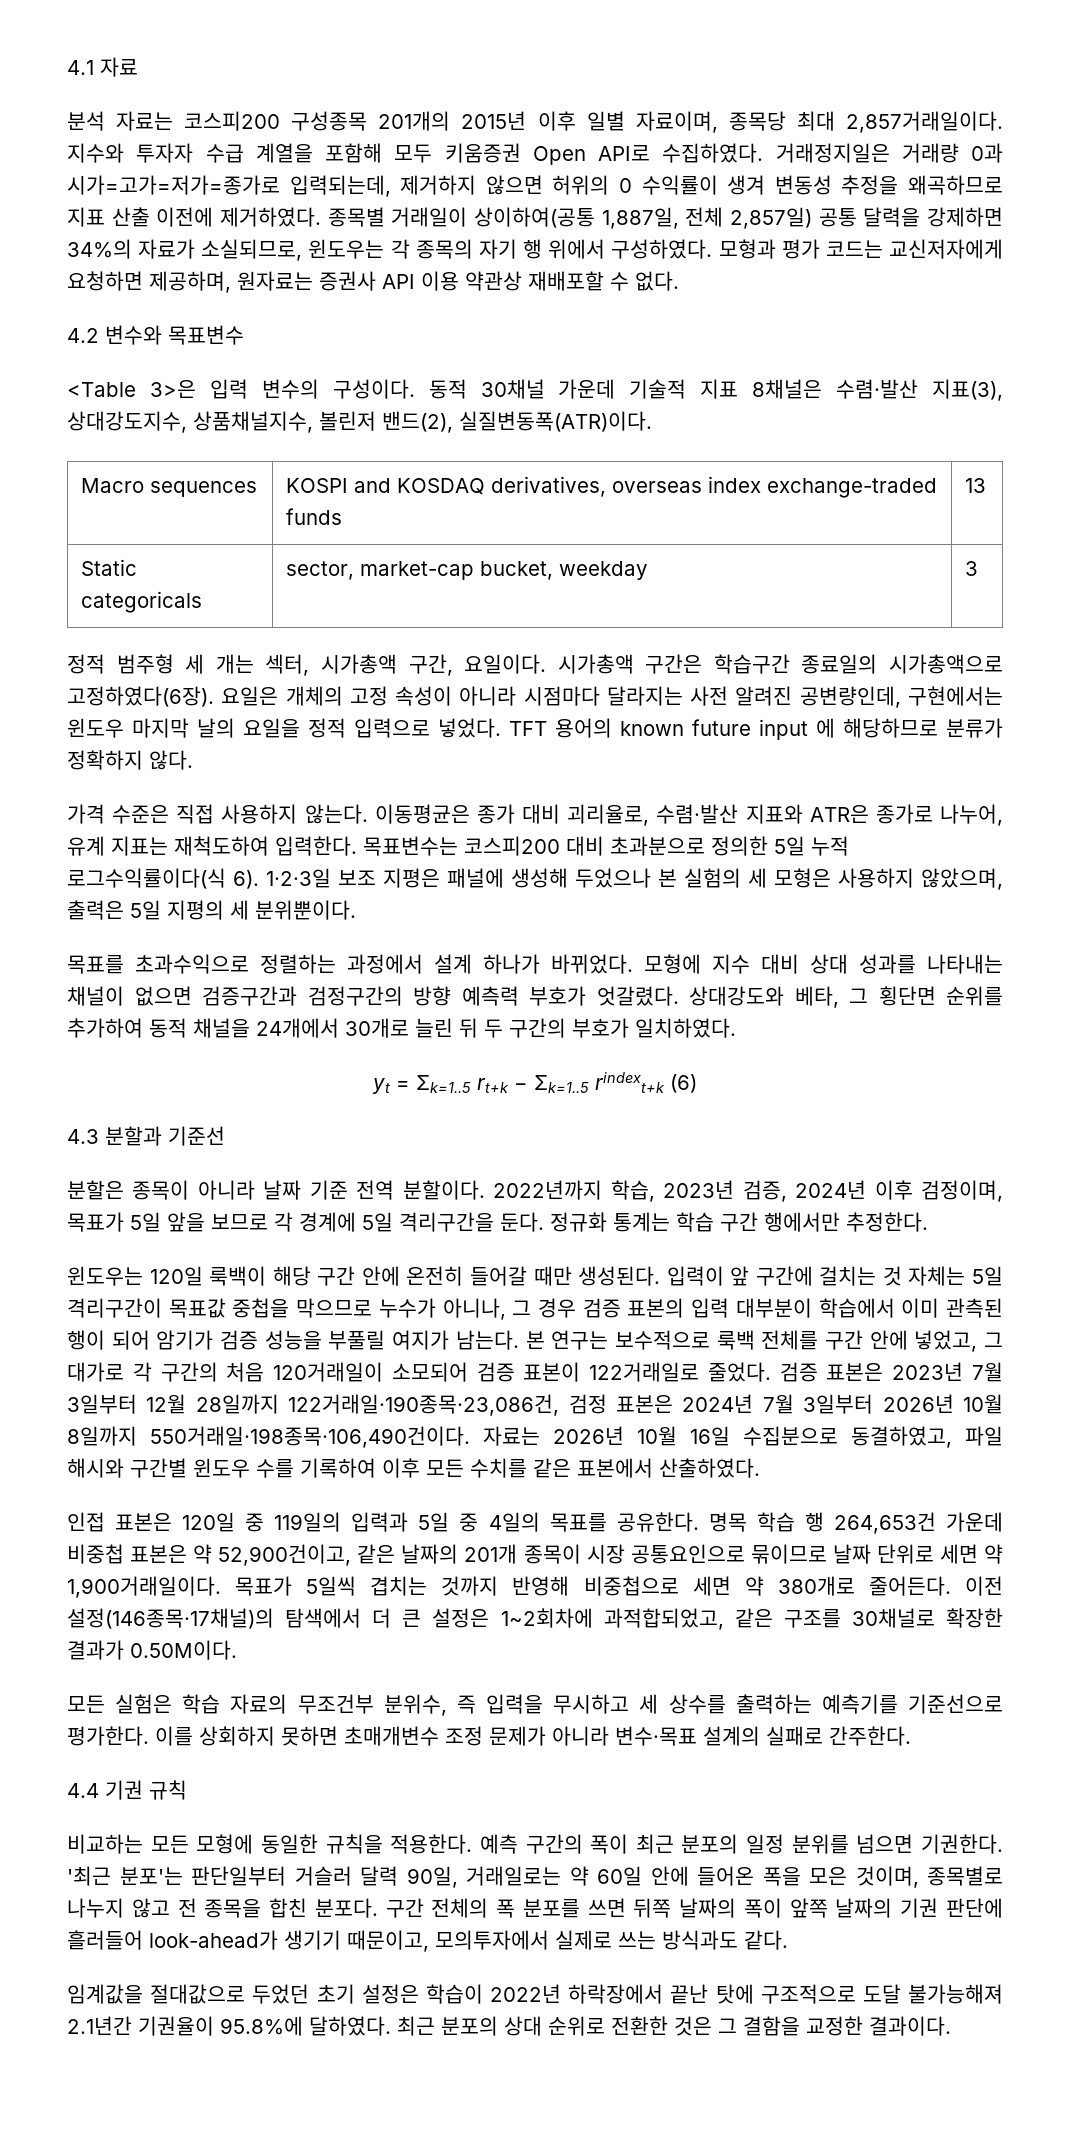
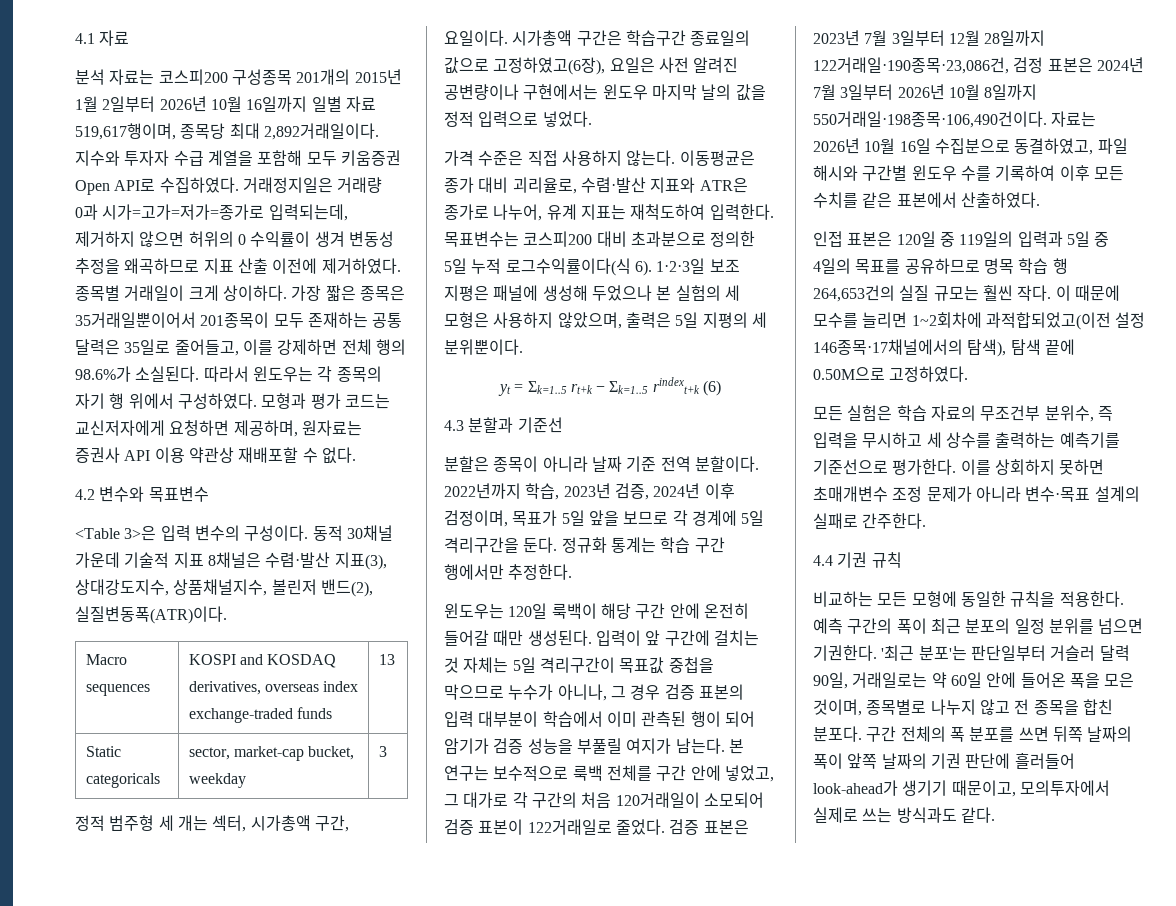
- 분석 자료는 코스피200 구성종목 201개의 2015년 이후 일별 자료이며, 종목당 최대 2,857거래일이다.
+ 분석 자료는 코스피200 구성종목 201개의 2015년 1월 2일부터 2026년 10월 16일까지 일별 자료 519,617행이며, 종목당 최대 2,892거래일이다.
- 종목별 거래일이 상이하여(공통 1,887일, 전체 2,857일) 공통 달력을 강제하면 34%의 자료가 소실되므로, 윈도우는 각 종목의 자기 행 위에서 구성하였다.
+ 종목별 거래일이 크게 상이하다. 가장 짧은 종목은 35거래일뿐이어서 201종목이 모두 존재하는 공통 달력은 35일로 줄어들고, 이를 강제하면 전체 행의 98.6%가 소실된다. 따라서 윈도우는 각 종목의 자기 행 위에서 구성하였다.
- 시가총액 구간은 학습구간 종료일의 시가총액으로 고정하였다(6장). 요일은 개체의 고정 속성이 아니라 시점마다 달라지는 사전 알려진 공변량인데, 구현에서는 윈도우 마지막 날의 요일을 정적 입력으로 넣었다. TFT 용어의 known future input 에 해당하므로 분류가 정확하지 않다.
+ 시가총액 구간은 학습구간 종료일의 값으로 고정하였고(6장), 요일은 사전 알려진 공변량이나 구현에서는 윈도우 마지막 날의 값을 정적 입력으로 넣었다.
- 목표를 초과수익으로 정렬하는 과정에서 설계 하나가 바뀌었다. 모형에 지수 대비 상대 성과를 나타내는 채널이 없으면 검증구간과 검정구간의 방향 예측력 부호가 엇갈렸다. 상대강도와 베타, 그 횡단면 순위를 추가하여 동적 채널을 24개에서 30개로 늘린 뒤 두 구간의 부호가 일치하였다.
- 인접 표본은 120일 중 119일의 입력과 5일 중 4일의 목표를 공유한다. 명목 학습 행 264,653건 가운데 비중첩 표본은 약 52,900건이고, 같은 날짜의 201개 종목이 시장 공통요인으로 묶이므로 날짜 단위로 세면 약 1,900거래일이다. 목표가 5일씩 겹치는 것까지 반영해 비중첩으로 세면 약 380개로 줄어든다. 이전 설정(146종목·17채널)의 탐색에서 더 큰 설정은 1~2회차에 과적합되었고, 같은 구조를 30채널로 확장한 결과가 0.50M이다.
+ 인접 표본은 120일 중 119일의 입력과 5일 중 4일의 목표를 공유하므로 명목 학습 행 264,653건의 실질 규모는 훨씬 작다. 이 때문에 모수를 늘리면 1~2회차에 과적합되었고(이전 설정 146종목·17채널에서의 탐색), 탐색 끝에 0.50M으로 고정하였다.
- 임계값을 절대값으로 두었던 초기 설정은 학습이 2022년 하락장에서 끝난 탓에 구조적으로 도달 불가능해져 2.1년간 기권율이 95.8%에 달하였다. 최근 분포의 상대 순위로 전환한 것은 그 결함을 교정한 결과이다.

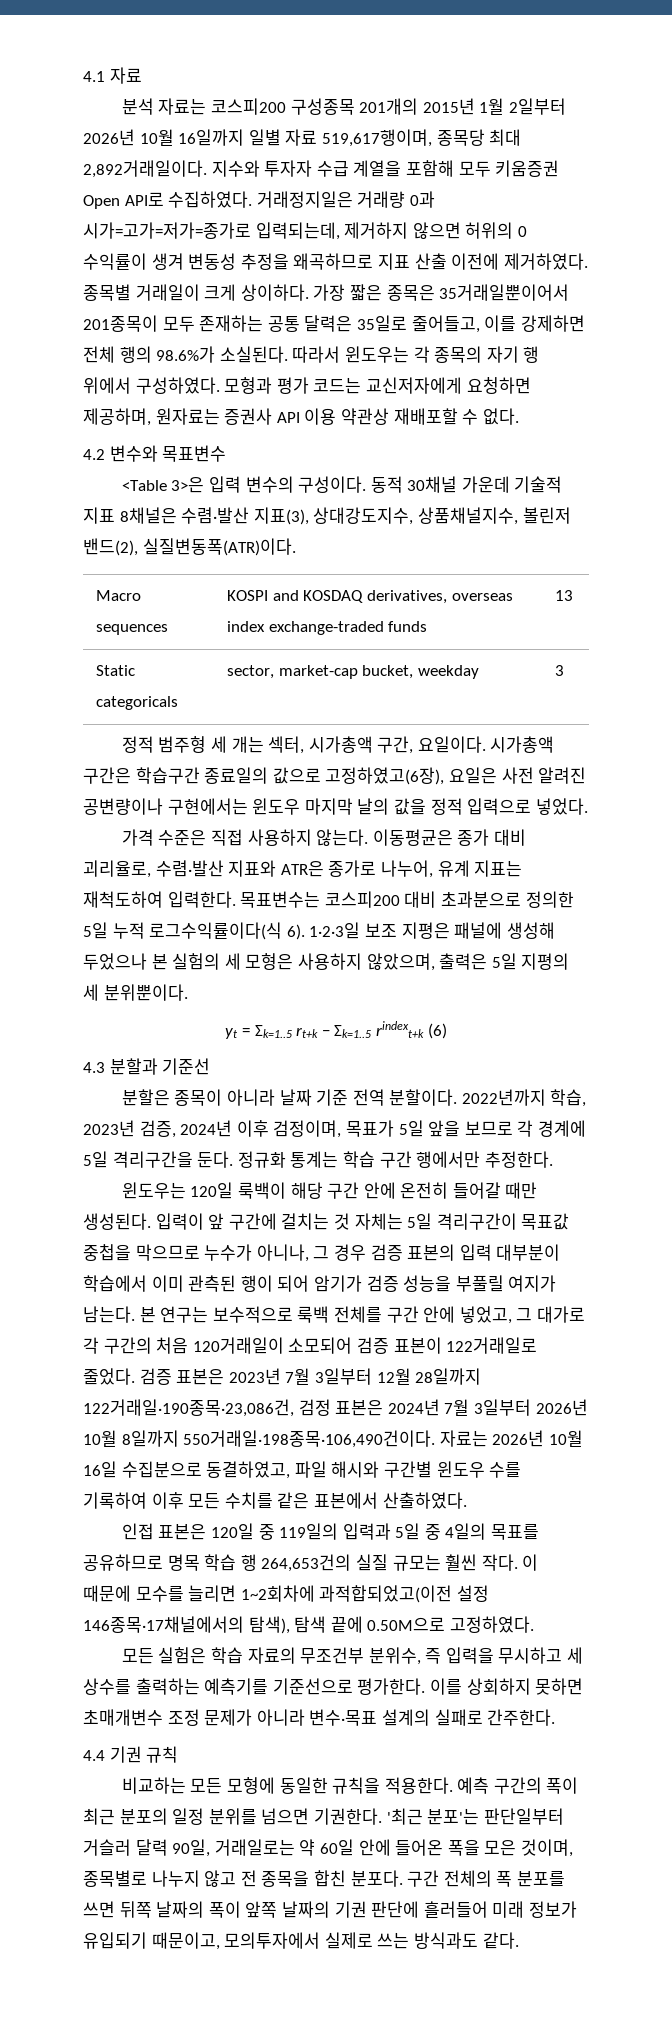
- 구간 전체의 폭 분포를 쓰면 뒤쪽 날짜의 폭이 앞쪽 날짜의 기권 판단에 흘러들어 look-ahead가 생기기 때문이고, 모의투자에서 실제로 쓰는 방식과도 같다.
+ 구간 전체의 폭 분포를 쓰면 뒤쪽 날짜의 폭이 앞쪽 날짜의 기권 판단에 흘러들어 미래 정보가 유입되기 때문이고, 모의투자에서 실제로 쓰는 방식과도 같다.

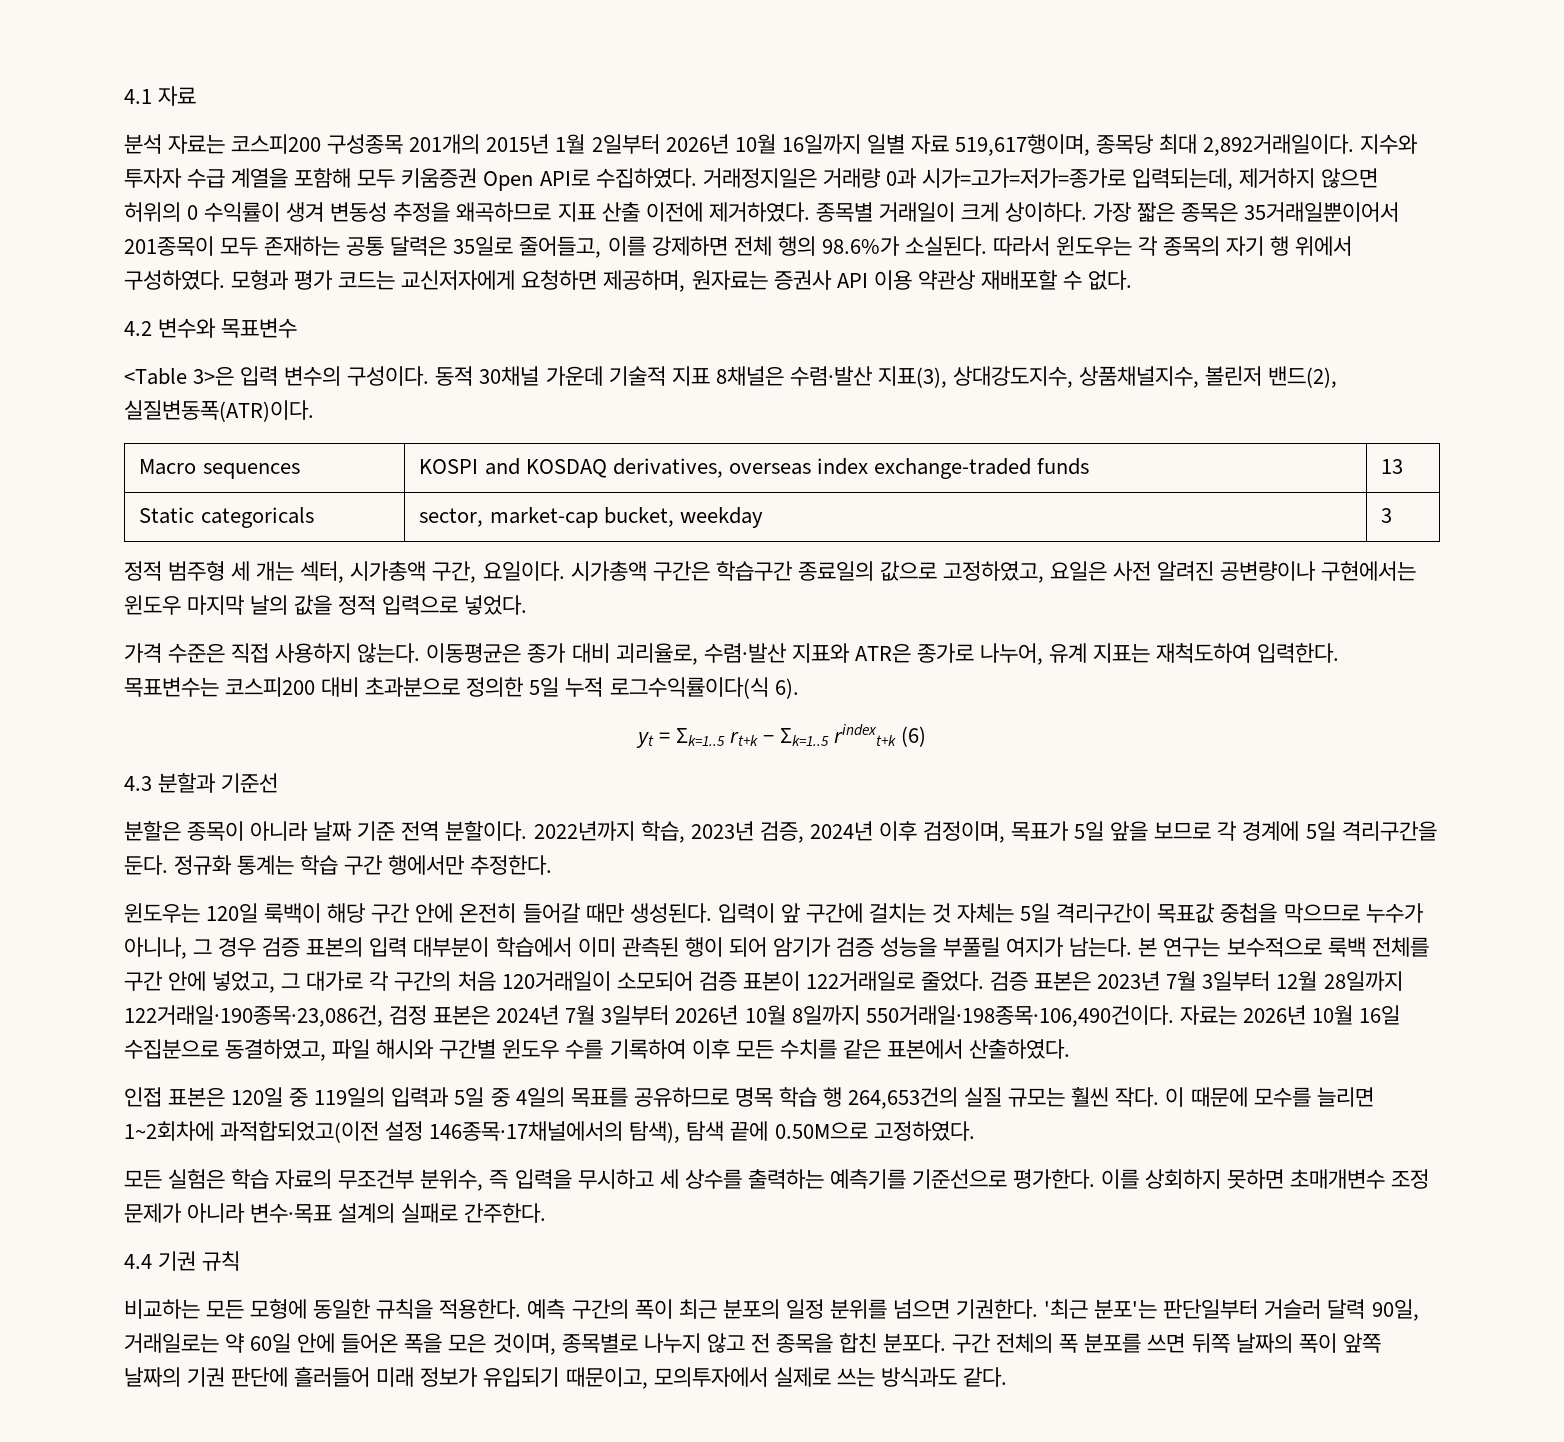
- 시가총액 구간은 학습구간 종료일의 값으로 고정하였고(6장), 요일은 사전 알려진 공변량이나 구현에서는 윈도우 마지막 날의 값을 정적 입력으로 넣었다.
+ 시가총액 구간은 학습구간 종료일의 값으로 고정하였고, 요일은 사전 알려진 공변량이나 구현에서는 윈도우 마지막 날의 값을 정적 입력으로 넣었다.
- 1·2·3일 보조 지평은 패널에 생성해 두었으나 본 실험의 세 모형은 사용하지 않았으며, 출력은 5일 지평의 세 분위뿐이다.

